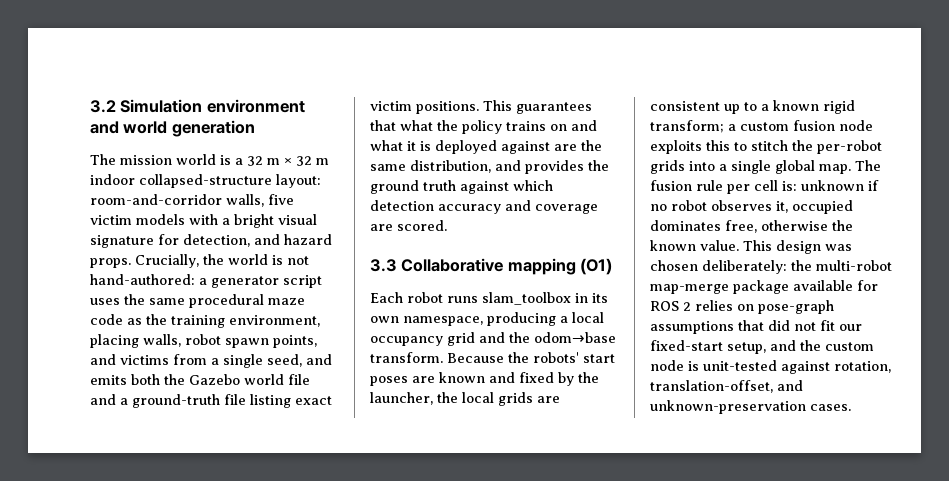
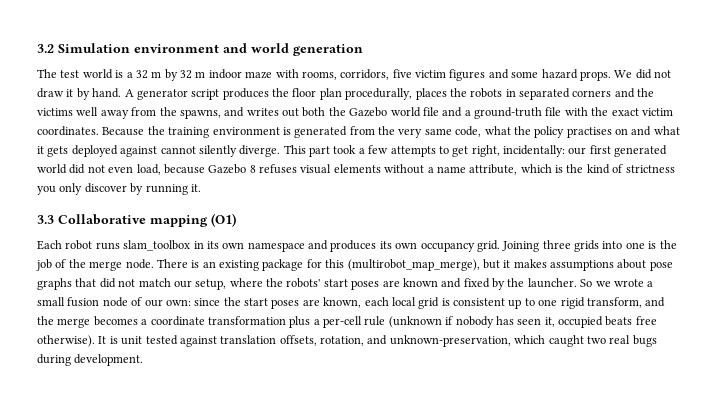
- The mission world is a 32 m × 32 m indoor collapsed-structure layout: room-and-corridor walls, five victim models with a bright visual signature for detection, and hazard props. Crucially, the world is not hand-authored: a generator script uses the same procedural maze code as the training environment, placing walls, robot spawn points, and victims from a single seed, and emits both the Gazebo world file and a ground-truth file listing exact victim positions. This guarantees that what the policy trains on and what it is deployed against are the same distribution, and provides the ground truth against which detection accuracy and coverage are scored.
+ The test world is a 32 m by 32 m indoor maze with rooms, corridors, five victim figures and some hazard props. We did not draw it by hand. A generator script produces the floor plan procedurally, places the robots in separated corners and the victims well away from the spawns, and writes out both the Gazebo world file and a ground-truth file with the exact victim coordinates. Because the training environment is generated from the very same code, what the policy practises on and what it gets deployed against cannot silently diverge. This part took a few attempts to get right, incidentally: our first generated world did not even load, because Gazebo 8 refuses visual elements without a name attribute, which is the kind of strictness you only discover by running it.
- Each robot runs slam_toolbox in its own namespace, producing a local occupancy grid and the odom→base transform. Because the robots' start poses are known and fixed by the launcher, the local grids are consistent up to a known rigid transform; a custom fusion node exploits this to stitch the per-robot grids into a single global map. The fusion rule per cell is: unknown if no robot observes it, occupied dominates free, otherwise the known value. This design was chosen deliberately: the multi-robot map-merge package available for ROS 2 relies on pose-graph assumptions that did not fit our fixed-start setup, and the custom node is unit-tested against rotation, translation-offset, and unknown-preservation cases.
+ Each robot runs slam_toolbox in its own namespace and produces its own occupancy grid. Joining three grids into one is the job of the merge node. There is an existing package for this (multirobot_map_merge), but it makes assumptions about pose graphs that did not match our setup, where the robots' start poses are known and fixed by the launcher. So we wrote a small fusion node of our own: since the start poses are known, each local grid is consistent up to one rigid transform, and the merge becomes a coordinate transformation plus a per-cell rule (unknown if nobody has seen it, occupied beats free otherwise). It is unit tested against translation offsets, rotation, and unknown-preservation, which caught two real bugs during development.

